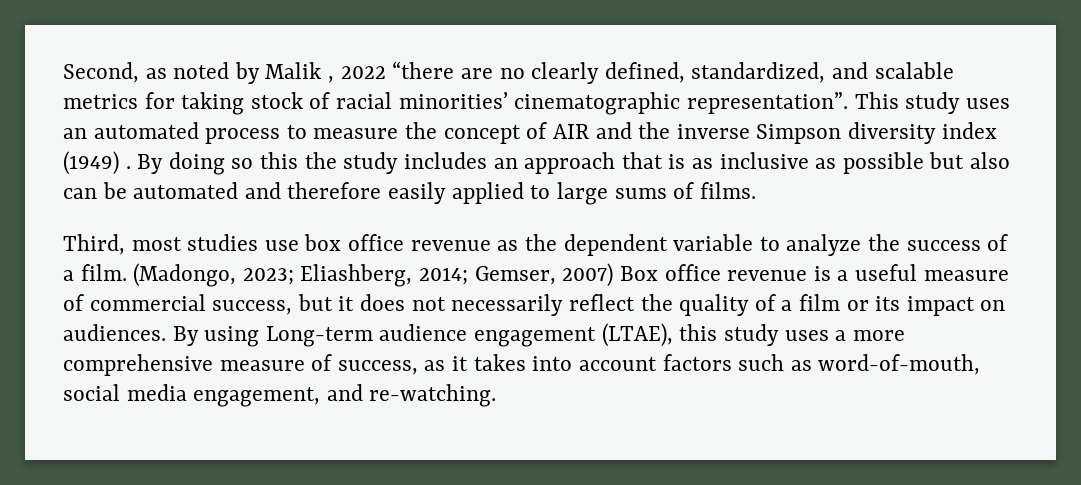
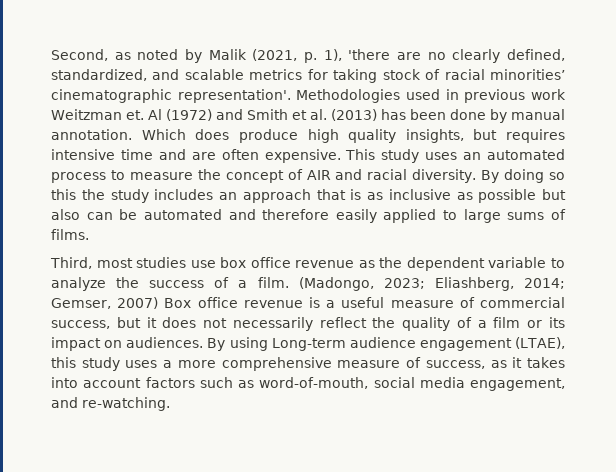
- Second, as noted by Malik , 2022 “there are no clearly defined, standardized, and scalable metrics for taking stock of racial minorities’ cinematographic representation”.
+ Second, as noted by Malik (2021, p. 1), 'there are no clearly defined, standardized, and scalable metrics for taking stock of racial minorities’ cinematographic representation'. Methodologies used in previous work Weitzman et. Al (1972) and Smith et al. (2013) has been done by manual annotation. Which does produce high quality insights, but requires intensive time and are often expensive.
- This study uses an automated process to measure the concept of AIR and the inverse Simpson diversity index (1949) .
+ This study uses an automated process to measure the concept of AIR and racial diversity.

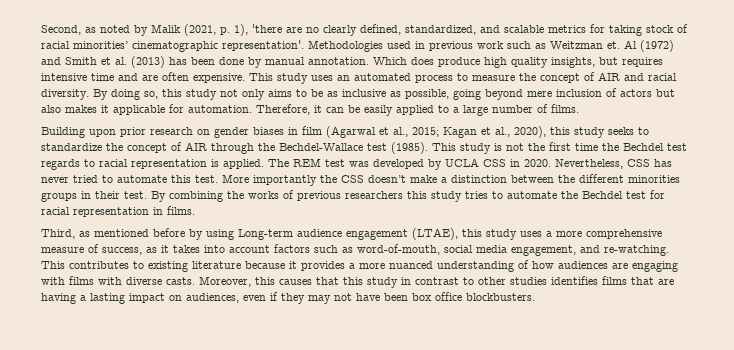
- Methodologies used in previous work Weitzman et.
+ Methodologies used in previous work such as Weitzman et.
- By doing so this the study includes an approach that is as inclusive as possible but also can be automated and therefore easily applied to large sums of films.
- Third, most studies use box office revenue as the dependent variable to analyze the success of a film. (Madongo, 2023; Eliashberg, 2014; Gemser, 2007) Box office revenue is a useful measure of commercial success, but it does not necessarily reflect the quality of a film or its impact on audiences. By using Long-term audience engagement (LTAE), this study uses a more comprehensive measure of success, as it takes into account factors such as word-of-mouth, social media engagement, and re-watching.
+ By doing so, this study not only aims to be as inclusive as possible, going beyond mere inclusion of actors but also makes it applicable for automation. Therefore, it can be easily applied to a large number of films.
+ Building upon prior research on gender biases in film (Agarwal et al., 2015; Kagan et al., 2020), this study seeks to standardize the concept of AIR through the Bechdel-Wallace test (1985). This study is not the first time the Bechdel test regards to racial representation is applied. The REM test was developed by UCLA CSS in 2020. Nevertheless, CSS has never tried to automate this test. More importantly the CSS doesn’t make a distinction between the different minorities groups in their test. By combining the works of previous researchers this study tries to automate the Bechdel test for racial representation in films.
+ Third, as mentioned before by using Long-term audience engagement (LTAE), this study uses a more comprehensive measure of success, as it takes into account factors such as word-of-mouth, social media engagement, and re-watching.
+ This contributes to existing literature because it provides a more nuanced understanding of how audiences are engaging with films with diverse casts. Moreover, this causes that this study in contrast to other studies identifies films that are having a lasting impact on audiences, even if they may not have been box office blockbusters.

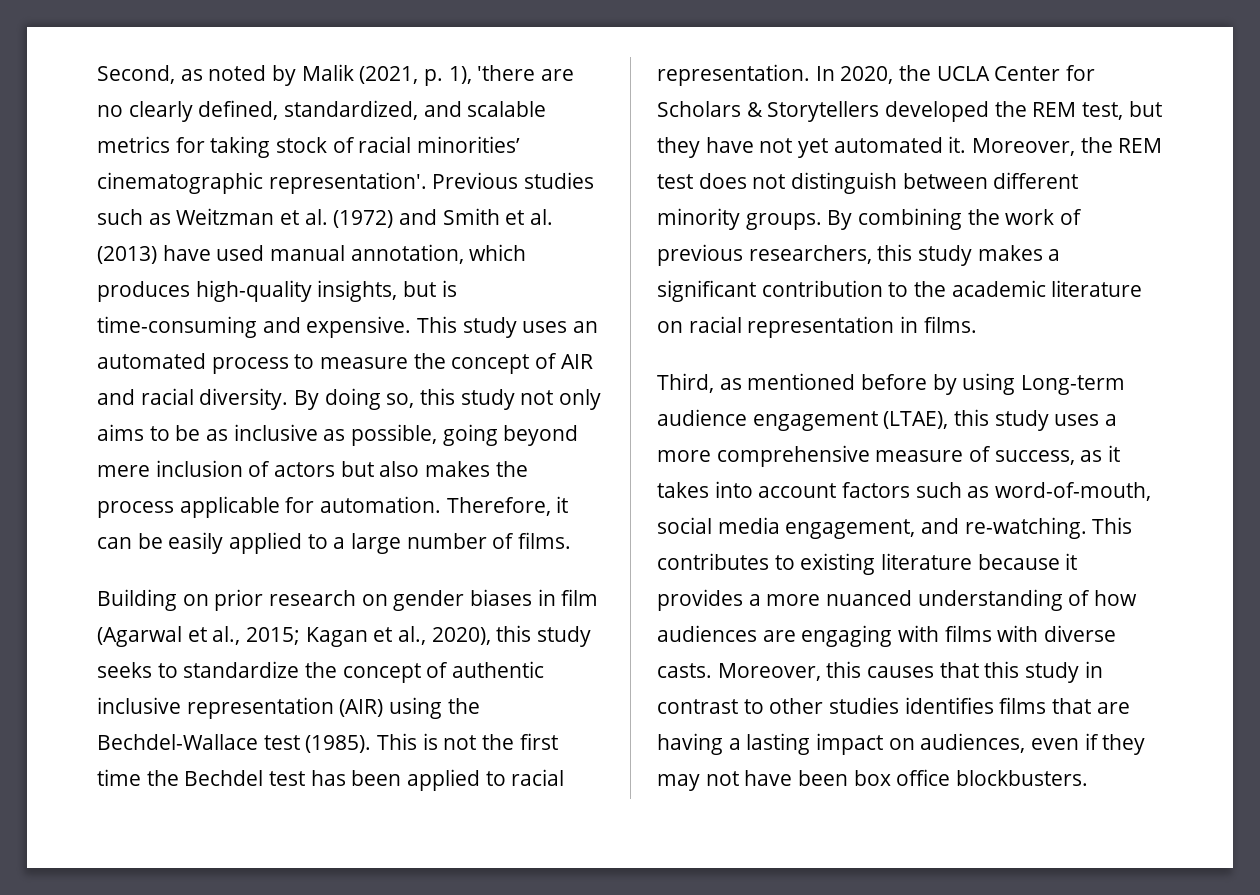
- Methodologies used in previous work such as Weitzman et. Al (1972) and Smith et al. (2013) has been done by manual annotation. Which does produce high quality insights, but requires intensive time and are often expensive.
+ Previous studies such as Weitzman et al. (1972) and Smith et al. (2013) have used manual annotation, which produces high-quality insights, but is time-consuming and expensive.
- By doing so, this study not only aims to be as inclusive as possible, going beyond mere inclusion of actors but also makes it applicable for automation.
+ By doing so, this study not only aims to be as inclusive as possible, going beyond mere inclusion of actors but also makes the process applicable for automation.
- Building upon prior research on gender biases in film (Agarwal et al., 2015; Kagan et al., 2020), this study seeks to standardize the concept of AIR through the Bechdel-Wallace test (1985).
+ Building on prior research on gender biases in film (Agarwal et al., 2015; Kagan et al., 2020), this study seeks to standardize the concept of authentic inclusive representation (AIR) using the Bechdel-Wallace test (1985).
- This study is not the first time the Bechdel test regards to racial representation is applied. The REM test was developed by UCLA CSS in 2020. Nevertheless, CSS has never tried to automate this test. More importantly the CSS doesn’t make a distinction between the different minorities groups in their test.
+ This is not the first time the Bechdel test has been applied to racial representation. In 2020, the UCLA Center for Scholars & Storytellers developed the REM test, but they have not yet automated it. Moreover, the REM test does not distinguish between different minority groups.
- By combining the works of previous researchers this study tries to automate the Bechdel test for racial representation in films.
+ By combining the work of previous researchers, this study makes a significant contribution to the academic literature on racial representation in films.

